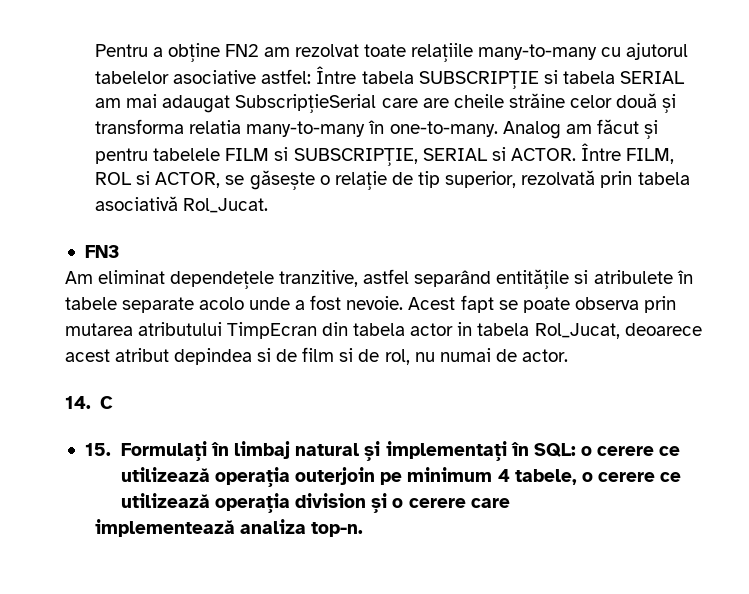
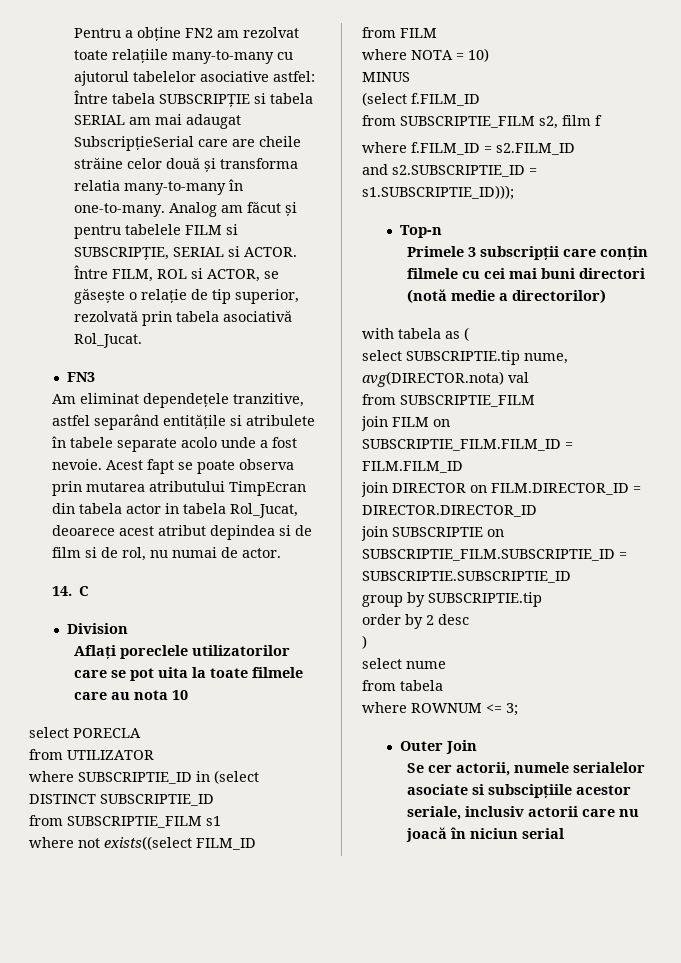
- 15. Formulați în limbaj natural și implementați în SQL: o cerere ce utilizează operația outerjoin pe minimum 4 tabele, o cerere ce utilizează operația division și o cerere care
- implementează analiza top-n.
+ Division
+ Aflați poreclele utilizatorilor care se pot uita la toate filmele care au nota 10
+ select PORECLA
+ from UTILIZATOR
+ where SUBSCRIPTIE_ID in (select DISTINCT SUBSCRIPTIE_ID
+ from SUBSCRIPTIE_FILM s1
+ where not exists((select FILM_ID
+ from FILM
+ where NOTA = 10)
+ MINUS
+ (select f.FILM_ID
+ from SUBSCRIPTIE_FILM s2, film f
+ where f.FILM_ID = s2.FILM_ID
+ and s2.SUBSCRIPTIE_ID = s1.SUBSCRIPTIE_ID)));
+ Top-n
+ Primele 3 subscripții care conțin filmele cu cei mai buni directori (notă medie a directorilor)
+ with tabela as (
+ select SUBSCRIPTIE.tip nume, avg(DIRECTOR.nota) val
+ from SUBSCRIPTIE_FILM
+ join FILM on SUBSCRIPTIE_FILM.FILM_ID = FILM.FILM_ID
+ join DIRECTOR on FILM.DIRECTOR_ID = DIRECTOR.DIRECTOR_ID
+ join SUBSCRIPTIE on SUBSCRIPTIE_FILM.SUBSCRIPTIE_ID = SUBSCRIPTIE.SUBSCRIPTIE_ID
+ group by SUBSCRIPTIE.tip
+ order by 2 desc
+ )
+ select nume
+ from tabela
+ where ROWNUM <= 3;
+ Outer Join
+ Se cer actorii, numele serialelor asociate si subscipțiile acestor seriale, inclusiv actorii care nu joacă în niciun serial

